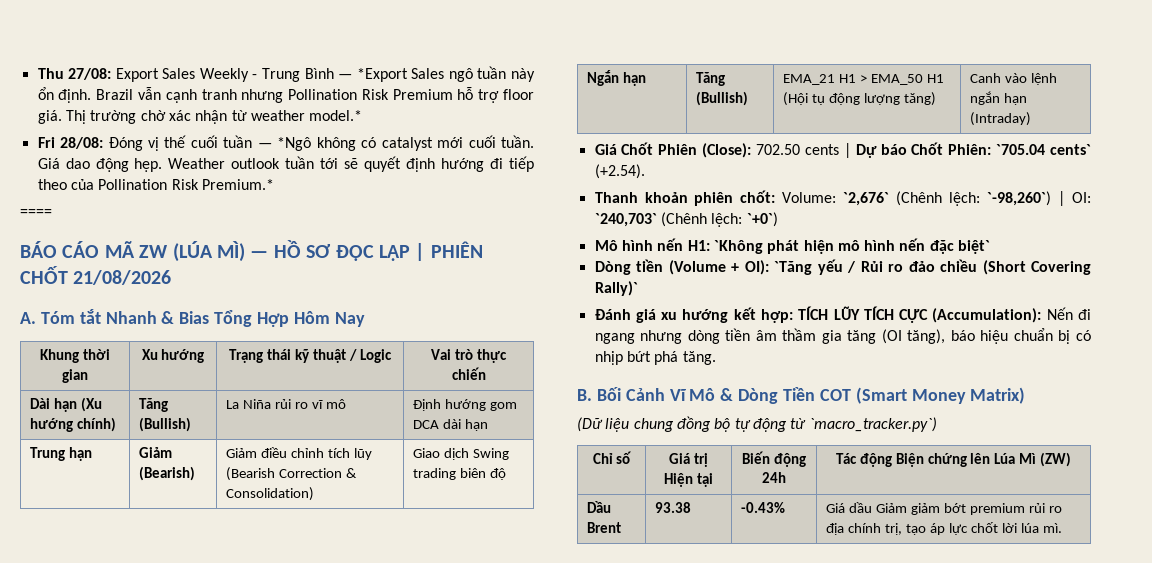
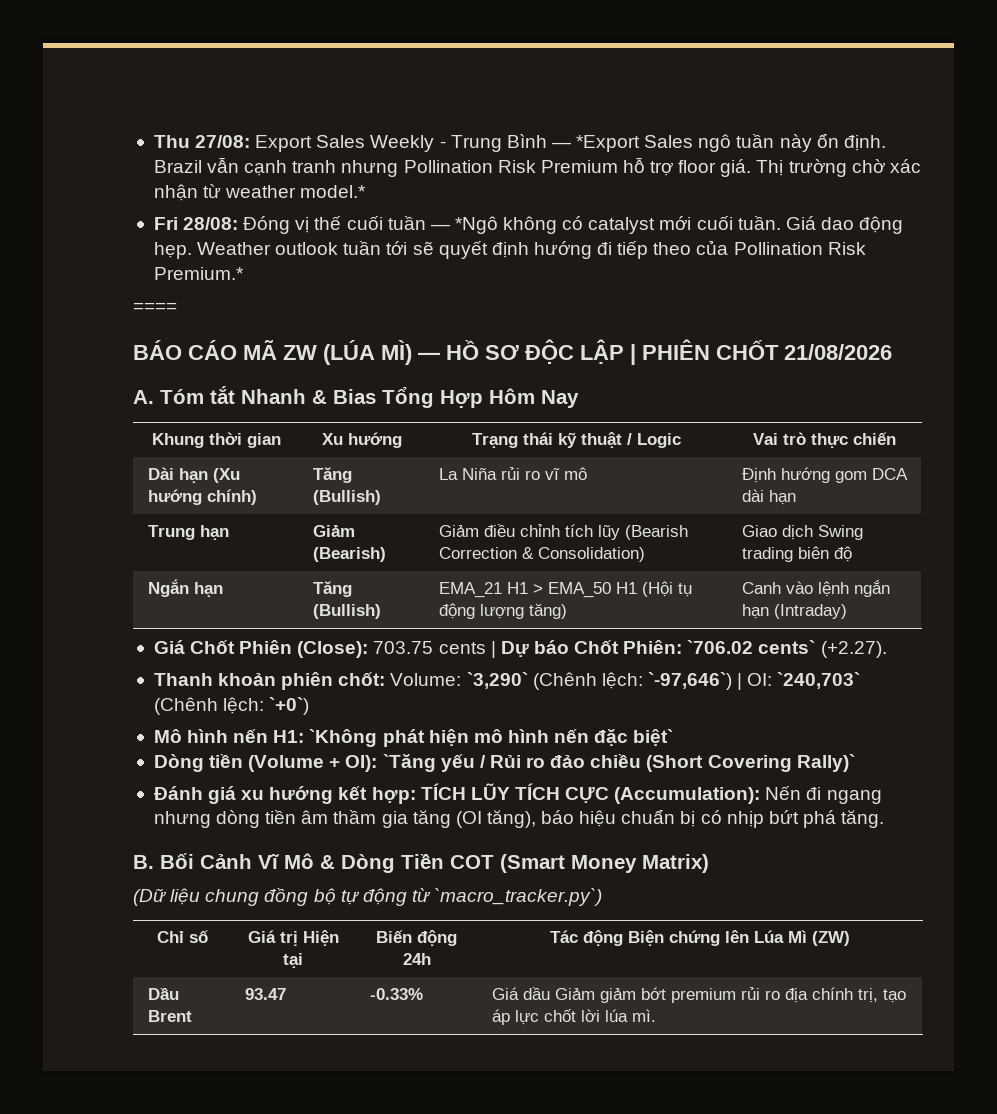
- Giá Chốt Phiên (Close): 702.50 cents | Dự báo Chốt Phiên: `705.04 cents` (+2.54).
+ Giá Chốt Phiên (Close): 703.75 cents | Dự báo Chốt Phiên: `706.02 cents` (+2.27).
- Thanh khoản phiên chốt: Volume: `2,676` (Chênh lệch: `-98,260`) | OI: `240,703` (Chênh lệch: `+0`)
+ Thanh khoản phiên chốt: Volume: `3,290` (Chênh lệch: `-97,646`) | OI: `240,703` (Chênh lệch: `+0`)
- Dầu Brent | 93.38 | -0.43% | Giá dầu Giảm giảm bớt premium rủi ro địa chính trị, tạo áp lực chốt lời lúa mì.
+ Dầu Brent | 93.47 | -0.33% | Giá dầu Giảm giảm bớt premium rủi ro địa chính trị, tạo áp lực chốt lời lúa mì.

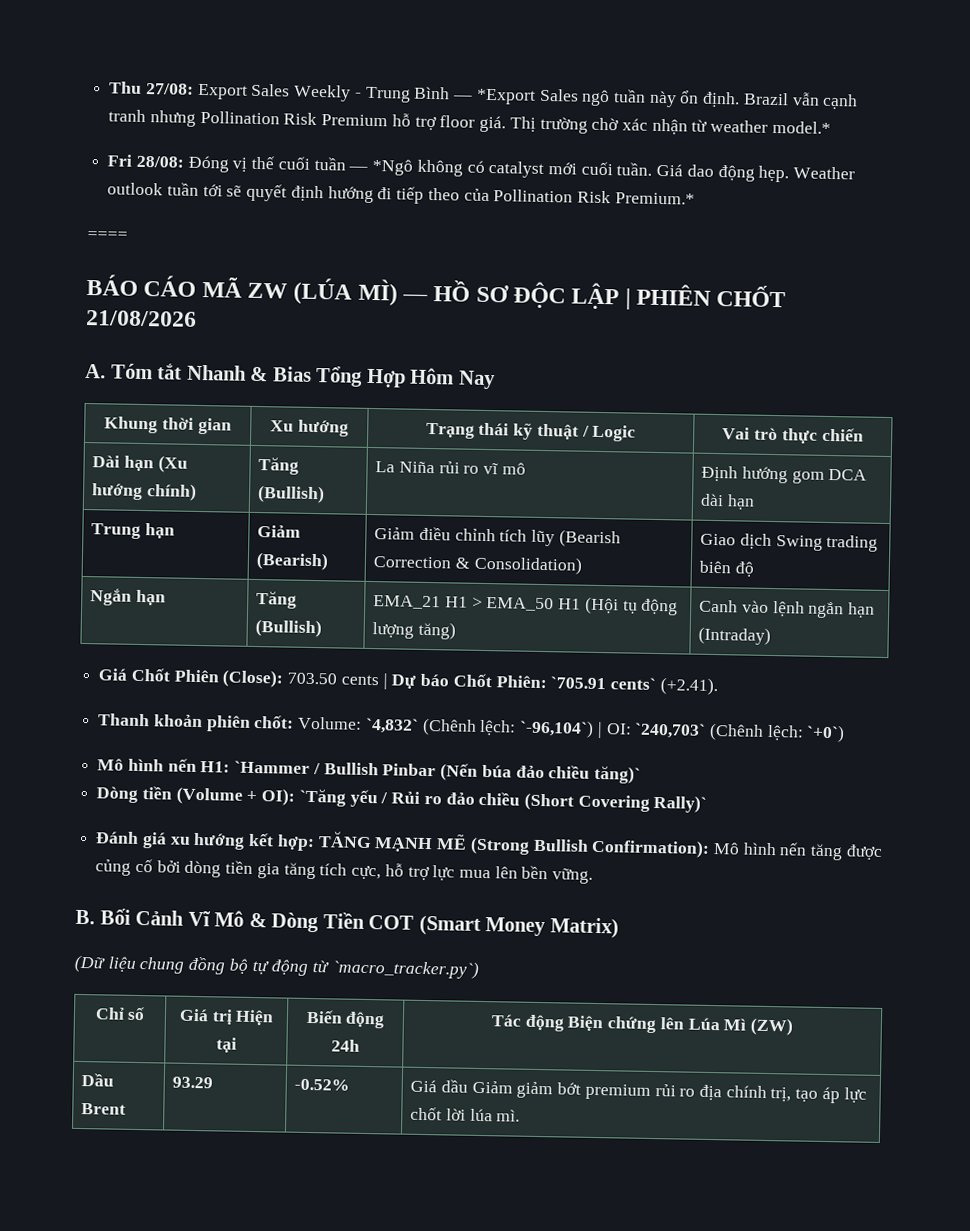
- Giá Chốt Phiên (Close): 703.75 cents | Dự báo Chốt Phiên: `706.02 cents` (+2.27).
+ Giá Chốt Phiên (Close): 703.50 cents | Dự báo Chốt Phiên: `705.91 cents` (+2.41).
- Thanh khoản phiên chốt: Volume: `3,290` (Chênh lệch: `-97,646`) | OI: `240,703` (Chênh lệch: `+0`)
+ Thanh khoản phiên chốt: Volume: `4,832` (Chênh lệch: `-96,104`) | OI: `240,703` (Chênh lệch: `+0`)
- Mô hình nến H1: `Không phát hiện mô hình nến đặc biệt`
+ Mô hình nến H1: `Hammer / Bullish Pinbar (Nến búa đảo chiều tăng)`
- Đánh giá xu hướng kết hợp: TÍCH LŨY TÍCH CỰC (Accumulation): Nến đi ngang nhưng dòng tiền âm thầm gia tăng (OI tăng), báo hiệu chuẩn bị có nhịp bứt phá tăng.
+ Đánh giá xu hướng kết hợp: TĂNG MẠNH MẼ (Strong Bullish Confirmation): Mô hình nến tăng được củng cố bởi dòng tiền gia tăng tích cực, hỗ trợ lực mua lên bền vững.
- Dầu Brent | 93.47 | -0.33% | Giá dầu Giảm giảm bớt premium rủi ro địa chính trị, tạo áp lực chốt lời lúa mì.
+ Dầu Brent | 93.29 | -0.52% | Giá dầu Giảm giảm bớt premium rủi ro địa chính trị, tạo áp lực chốt lời lúa mì.

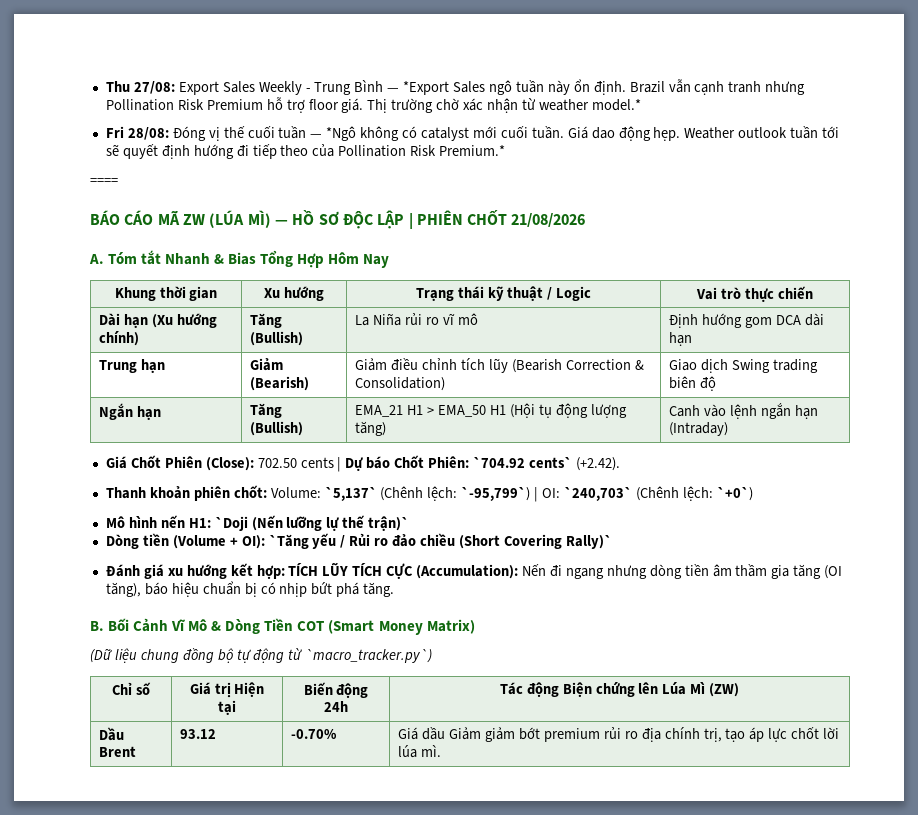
- Giá Chốt Phiên (Close): 703.50 cents | Dự báo Chốt Phiên: `705.91 cents` (+2.41).
+ Giá Chốt Phiên (Close): 702.50 cents | Dự báo Chốt Phiên: `704.92 cents` (+2.42).
- Thanh khoản phiên chốt: Volume: `4,832` (Chênh lệch: `-96,104`) | OI: `240,703` (Chênh lệch: `+0`)
+ Thanh khoản phiên chốt: Volume: `5,137` (Chênh lệch: `-95,799`) | OI: `240,703` (Chênh lệch: `+0`)
- Mô hình nến H1: `Hammer / Bullish Pinbar (Nến búa đảo chiều tăng)`
+ Mô hình nến H1: `Doji (Nến lưỡng lự thế trận)`
- Đánh giá xu hướng kết hợp: TĂNG MẠNH MẼ (Strong Bullish Confirmation): Mô hình nến tăng được củng cố bởi dòng tiền gia tăng tích cực, hỗ trợ lực mua lên bền vững.
+ Đánh giá xu hướng kết hợp: TÍCH LŨY TÍCH CỰC (Accumulation): Nến đi ngang nhưng dòng tiền âm thầm gia tăng (OI tăng), báo hiệu chuẩn bị có nhịp bứt phá tăng.
- Dầu Brent | 93.29 | -0.52% | Giá dầu Giảm giảm bớt premium rủi ro địa chính trị, tạo áp lực chốt lời lúa mì.
+ Dầu Brent | 93.12 | -0.70% | Giá dầu Giảm giảm bớt premium rủi ro địa chính trị, tạo áp lực chốt lời lúa mì.

